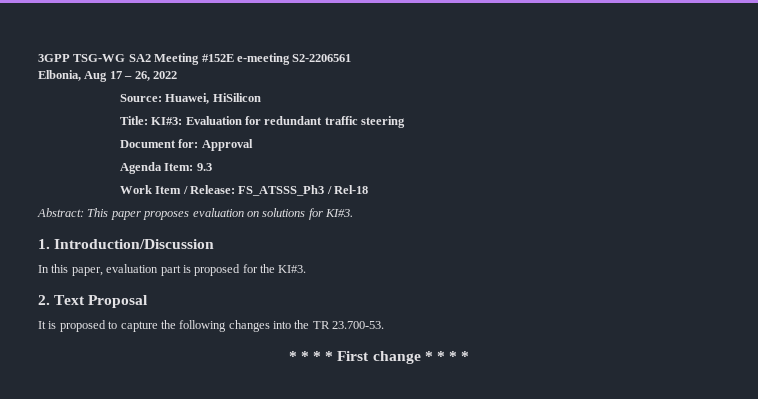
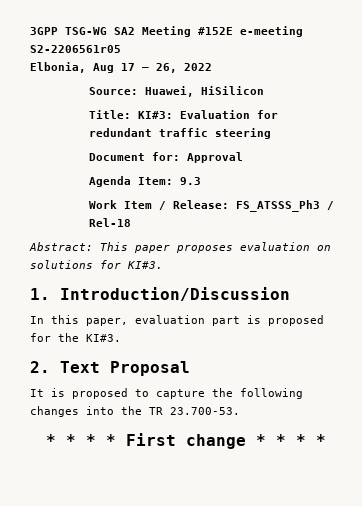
- 3GPP TSG-WG SA2 Meeting #152E e-meeting S2-2206561
+ 3GPP TSG-WG SA2 Meeting #152E e-meeting S2-2206561r05

